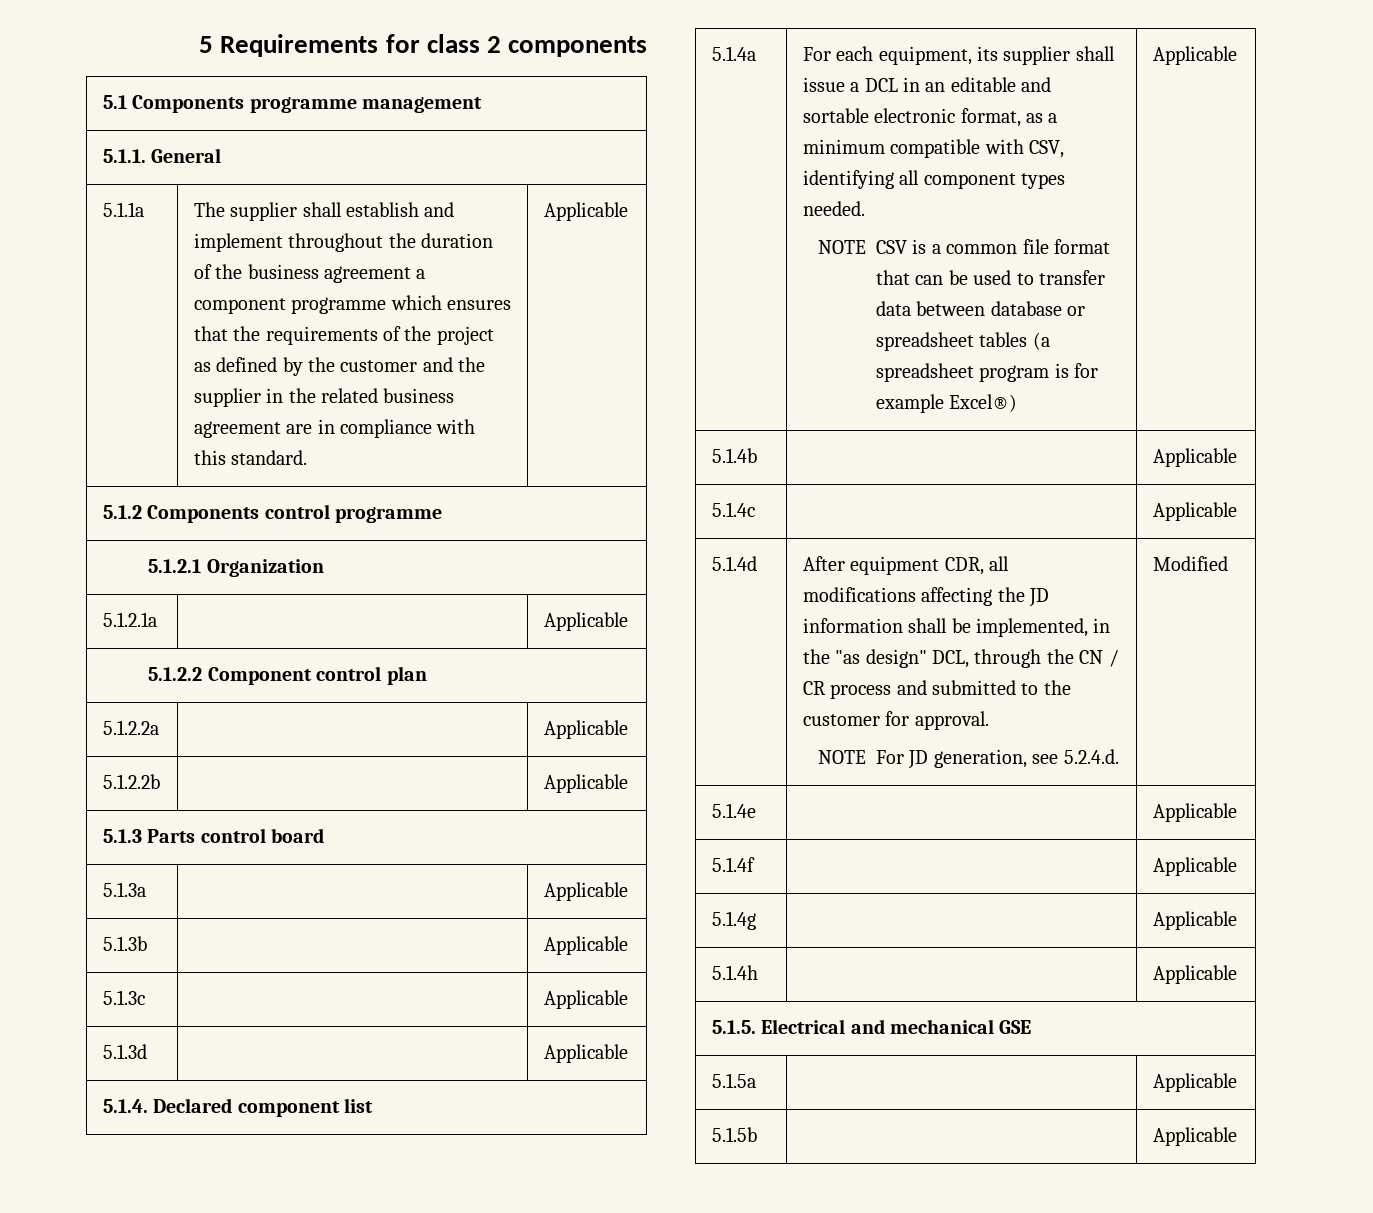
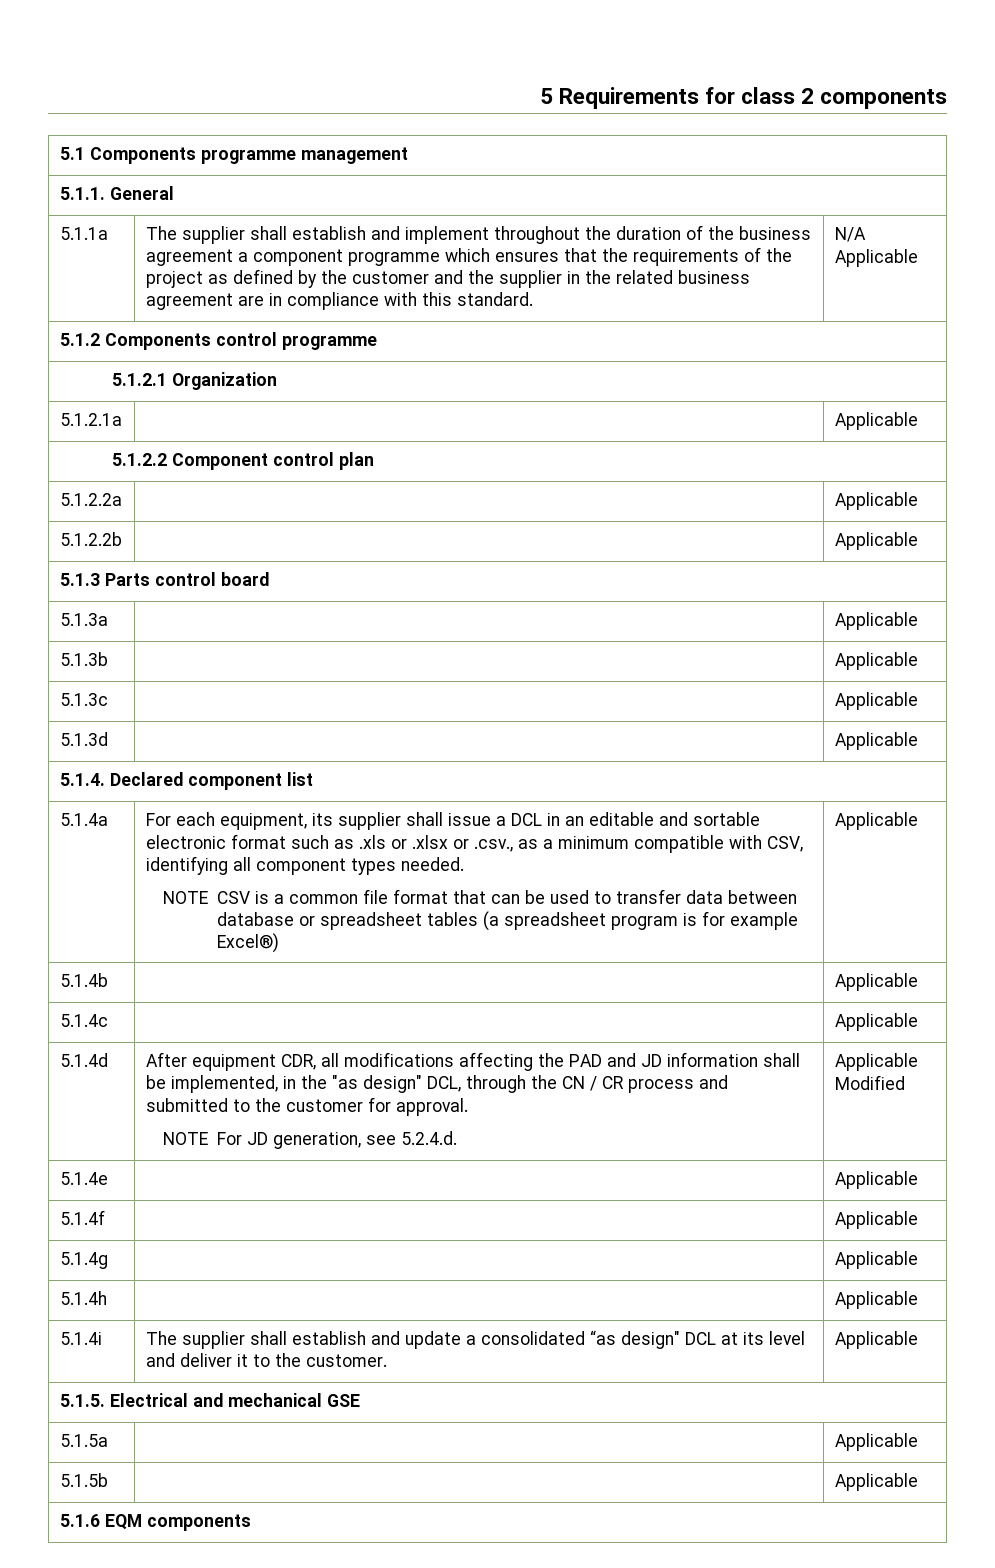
- The supplier shall establish and implement throughout the duration of the business agreement a component programme which ensures that the requirements of the project as defined by the customer and the supplier in the related business agreement are in compliance with this standard. | Applicable
+ The supplier shall establish and implement throughout the duration of the business agreement a component programme which ensures that the requirements of the project as defined by the customer and the supplier in the related business agreement are in compliance with this standard. | N/A Applicable
- For each equipment, its supplier shall issue a DCL in an editable and sortable electronic format, as a minimum compatible with CSV, identifying all component types needed.
+ For each equipment, its supplier shall issue a DCL in an editable and sortable electronic format such as .xls or .xlsx or .csv., as a minimum compatible with CSV, identifying all component types needed.
- After equipment CDR, all modifications affecting the JD information shall be implemented, in the "as design" DCL, through the CN / CR process and submitted to the customer for approval.
+ After equipment CDR, all modifications affecting the PAD and JD information shall be implemented, in the "as design" DCL, through the CN / CR process and submitted to the customer for approval.
- Modified
+ Applicable Modified
+ 5.1.4i | The supplier shall establish and update a consolidated “as design" DCL at its level and deliver it to the customer. | Applicable
+ 5.1.6 EQM components

